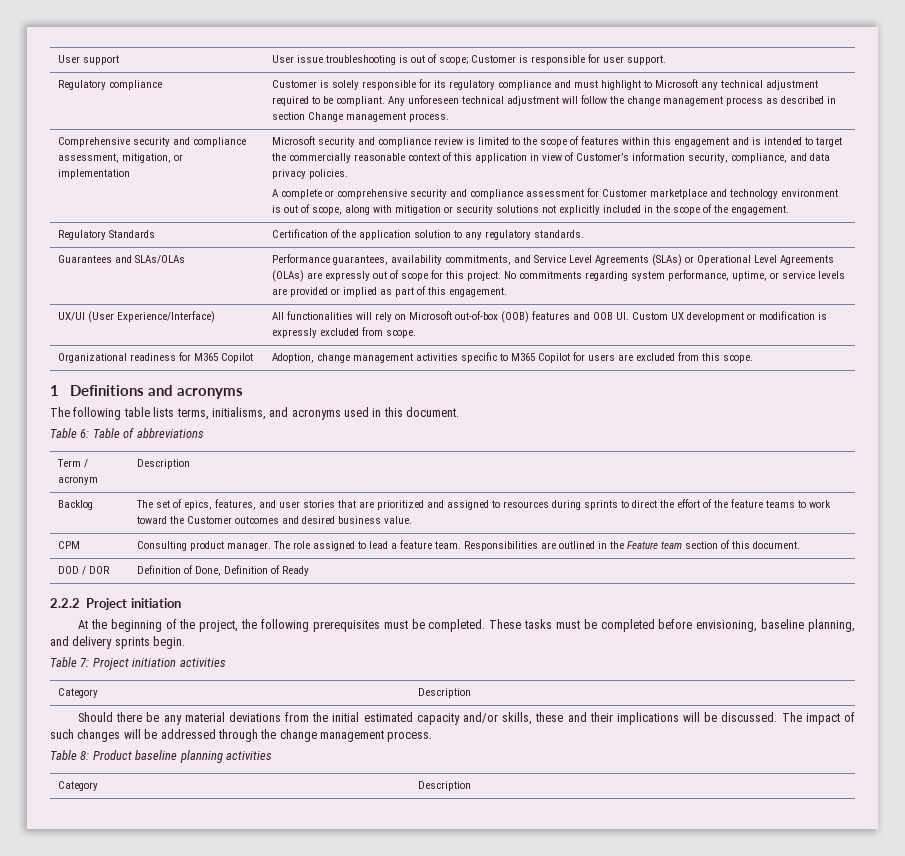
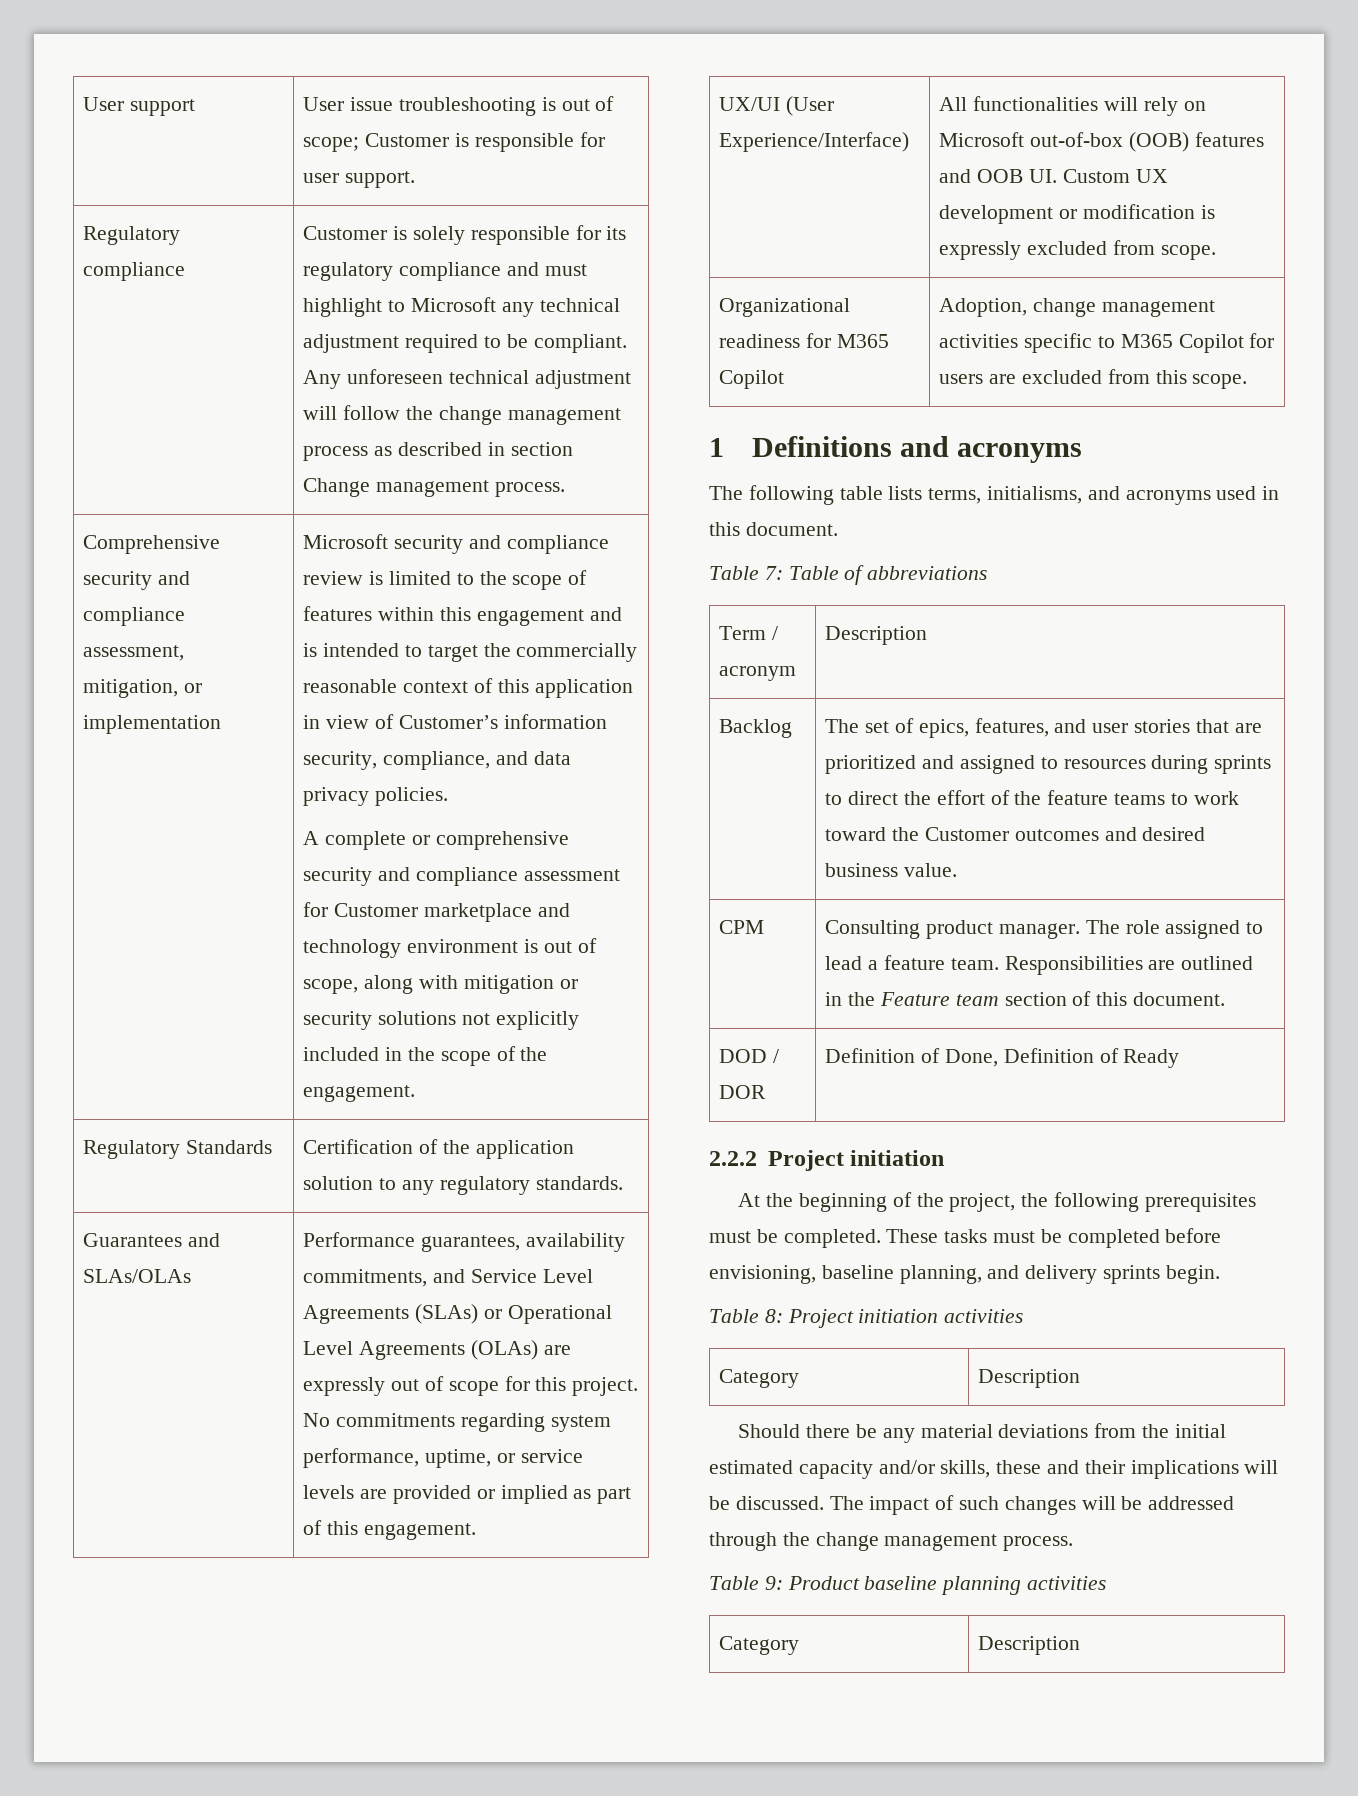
- Table 6: Table of abbreviations
+ Table 7: Table of abbreviations
- Table 7: Project initiation activities
+ Table 8: Project initiation activities
- Table 8: Product baseline planning activities
+ Table 9: Product baseline planning activities

